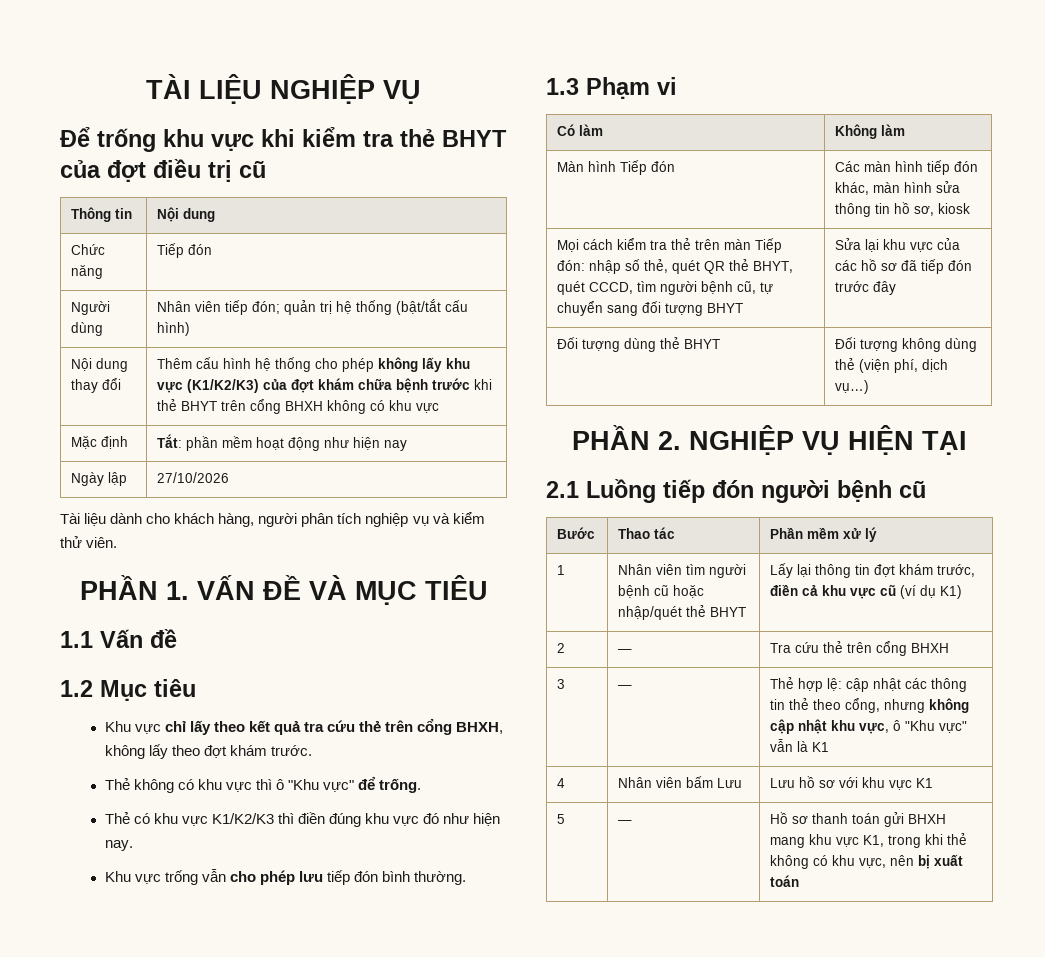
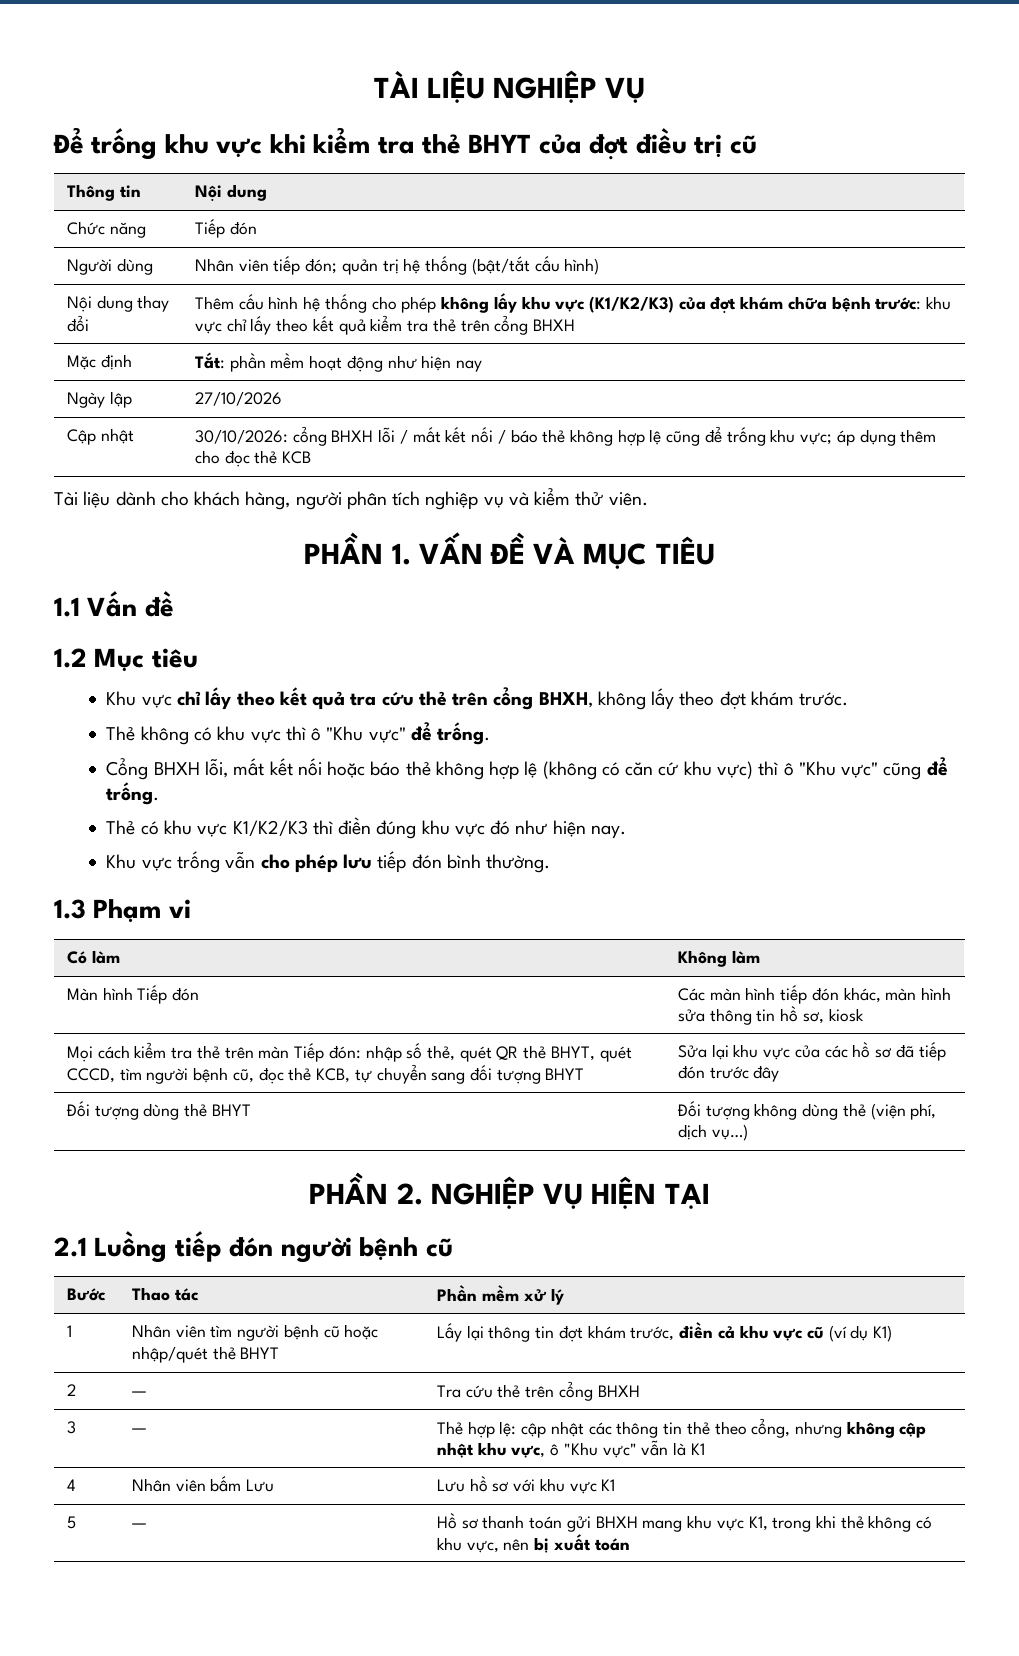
- Nội dung thay đổi | Thêm cấu hình hệ thống cho phép không lấy khu vực (K1/K2/K3) của đợt khám chữa bệnh trước khi thẻ BHYT trên cổng BHXH không có khu vực
+ Nội dung thay đổi | Thêm cấu hình hệ thống cho phép không lấy khu vực (K1/K2/K3) của đợt khám chữa bệnh trước: khu vực chỉ lấy theo kết quả kiểm tra thẻ trên cổng BHXH
+ Cập nhật | 30/10/2026: cổng BHXH lỗi / mất kết nối / báo thẻ không hợp lệ cũng để trống khu vực; áp dụng thêm cho đọc thẻ KCB
+ Cổng BHXH lỗi, mất kết nối hoặc báo thẻ không hợp lệ (không có căn cứ khu vực) thì ô "Khu vực" cũng để trống.
- Mọi cách kiểm tra thẻ trên màn Tiếp đón: nhập số thẻ, quét QR thẻ BHYT, quét CCCD, tìm người bệnh cũ, tự chuyển sang đối tượng BHYT
+ Mọi cách kiểm tra thẻ trên màn Tiếp đón: nhập số thẻ, quét QR thẻ BHYT, quét CCCD, tìm người bệnh cũ, đọc thẻ KCB, tự chuyển sang đối tượng BHYT

